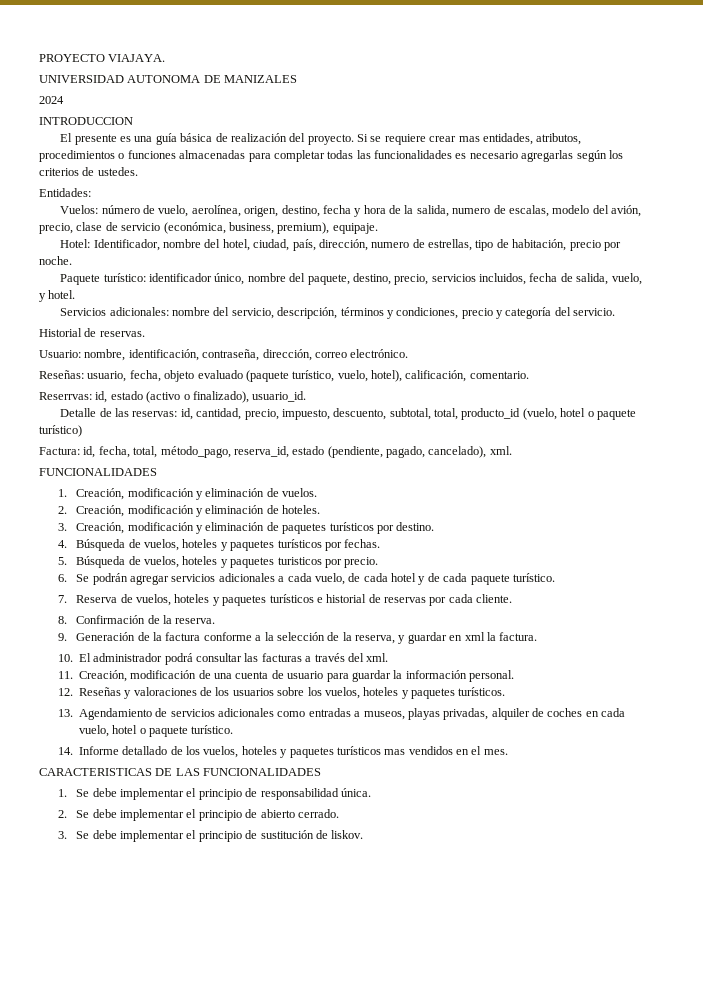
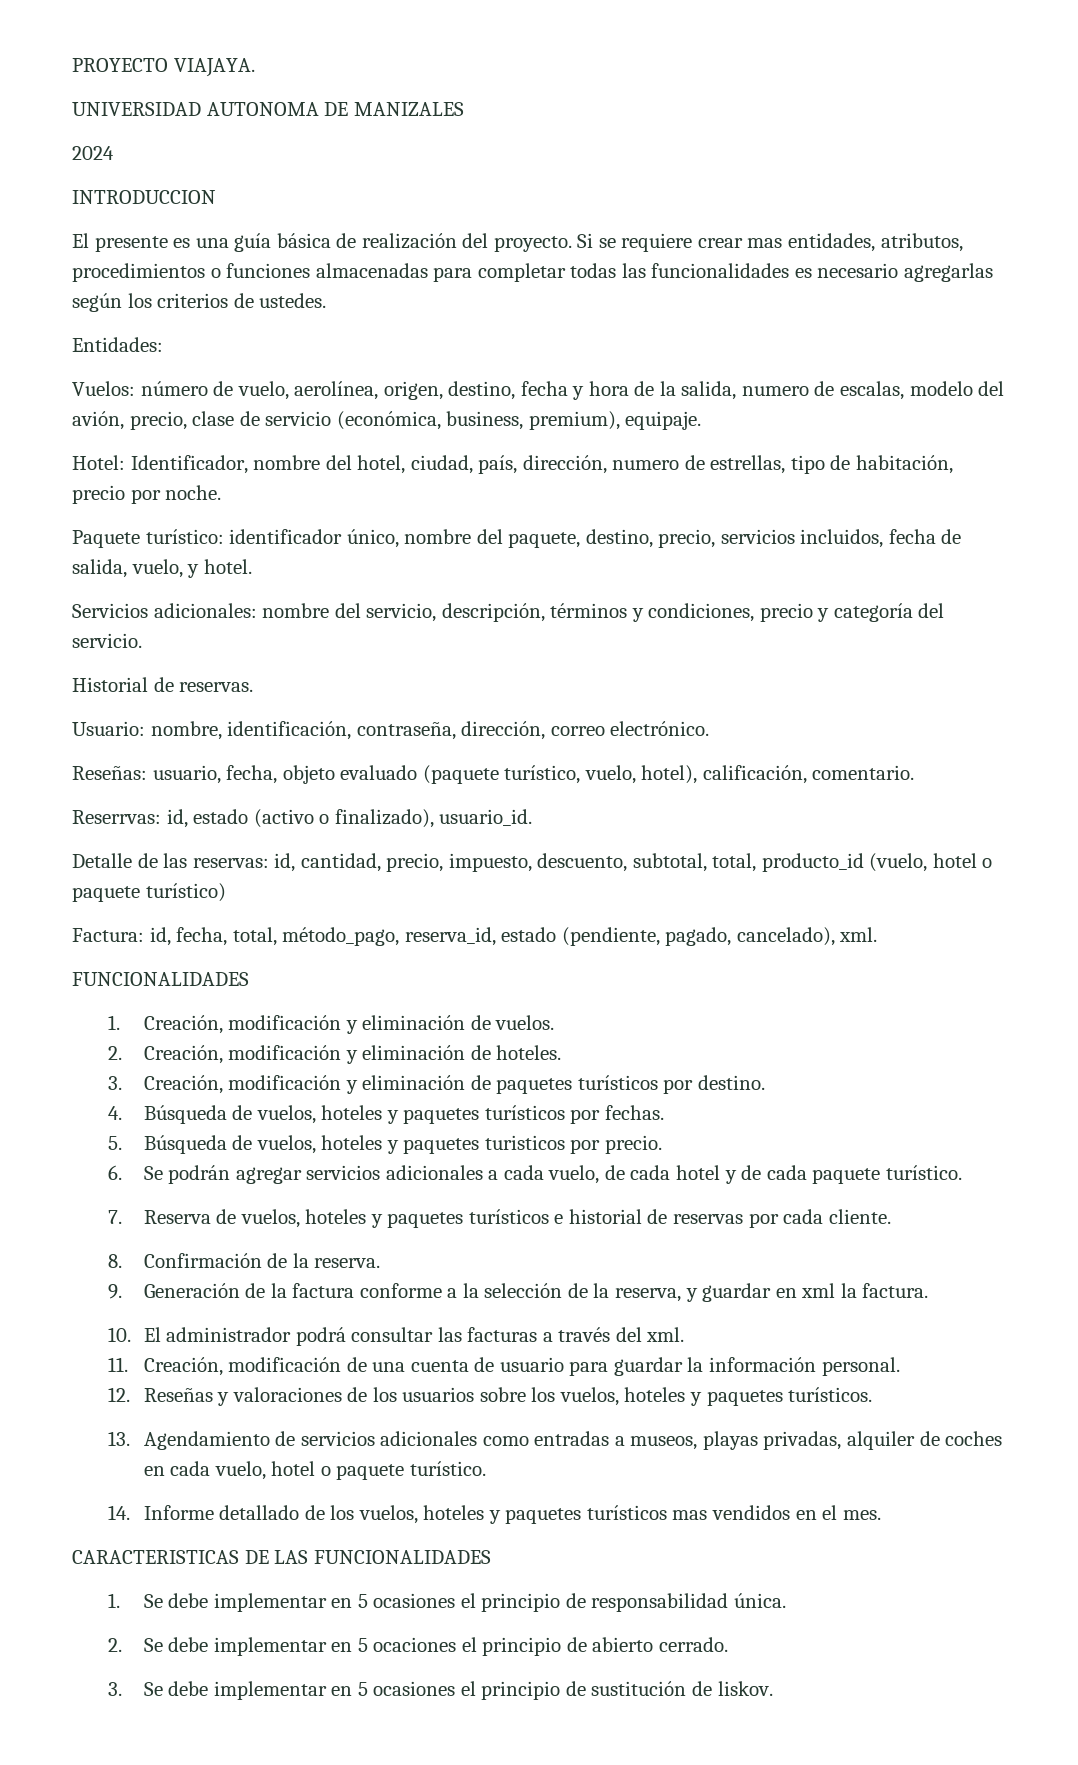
- 1. Se debe implementar el principio de responsabilidad única.
+ 1. Se debe implementar en 5 ocasiones el principio de responsabilidad única.
- 2. Se debe implementar el principio de abierto cerrado.
+ 2. Se debe implementar en 5 ocaciones el principio de abierto cerrado.
- 3. Se debe implementar el principio de sustitución de liskov.
+ 3. Se debe implementar en 5 ocasiones el principio de sustitución de liskov.

